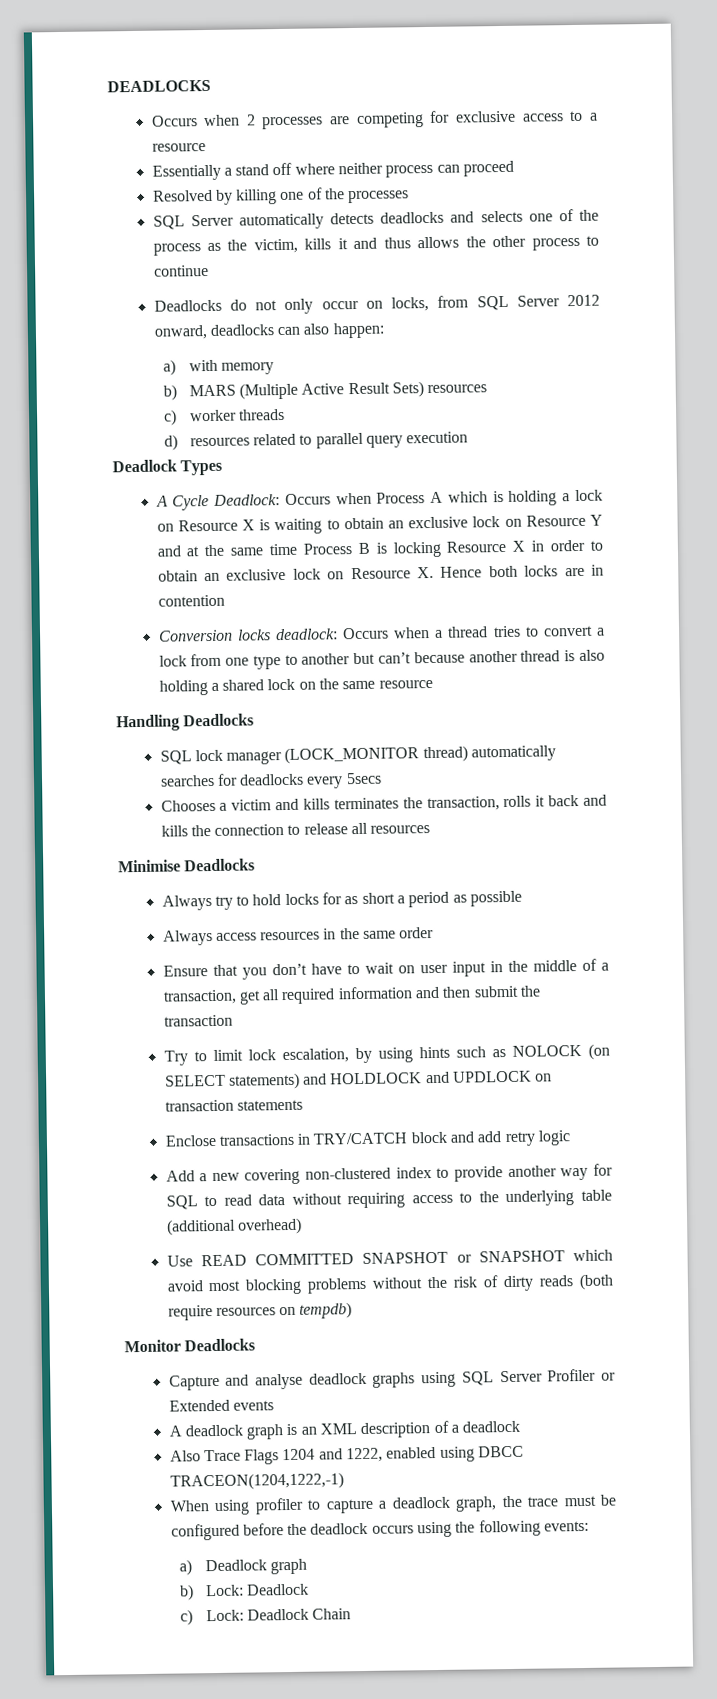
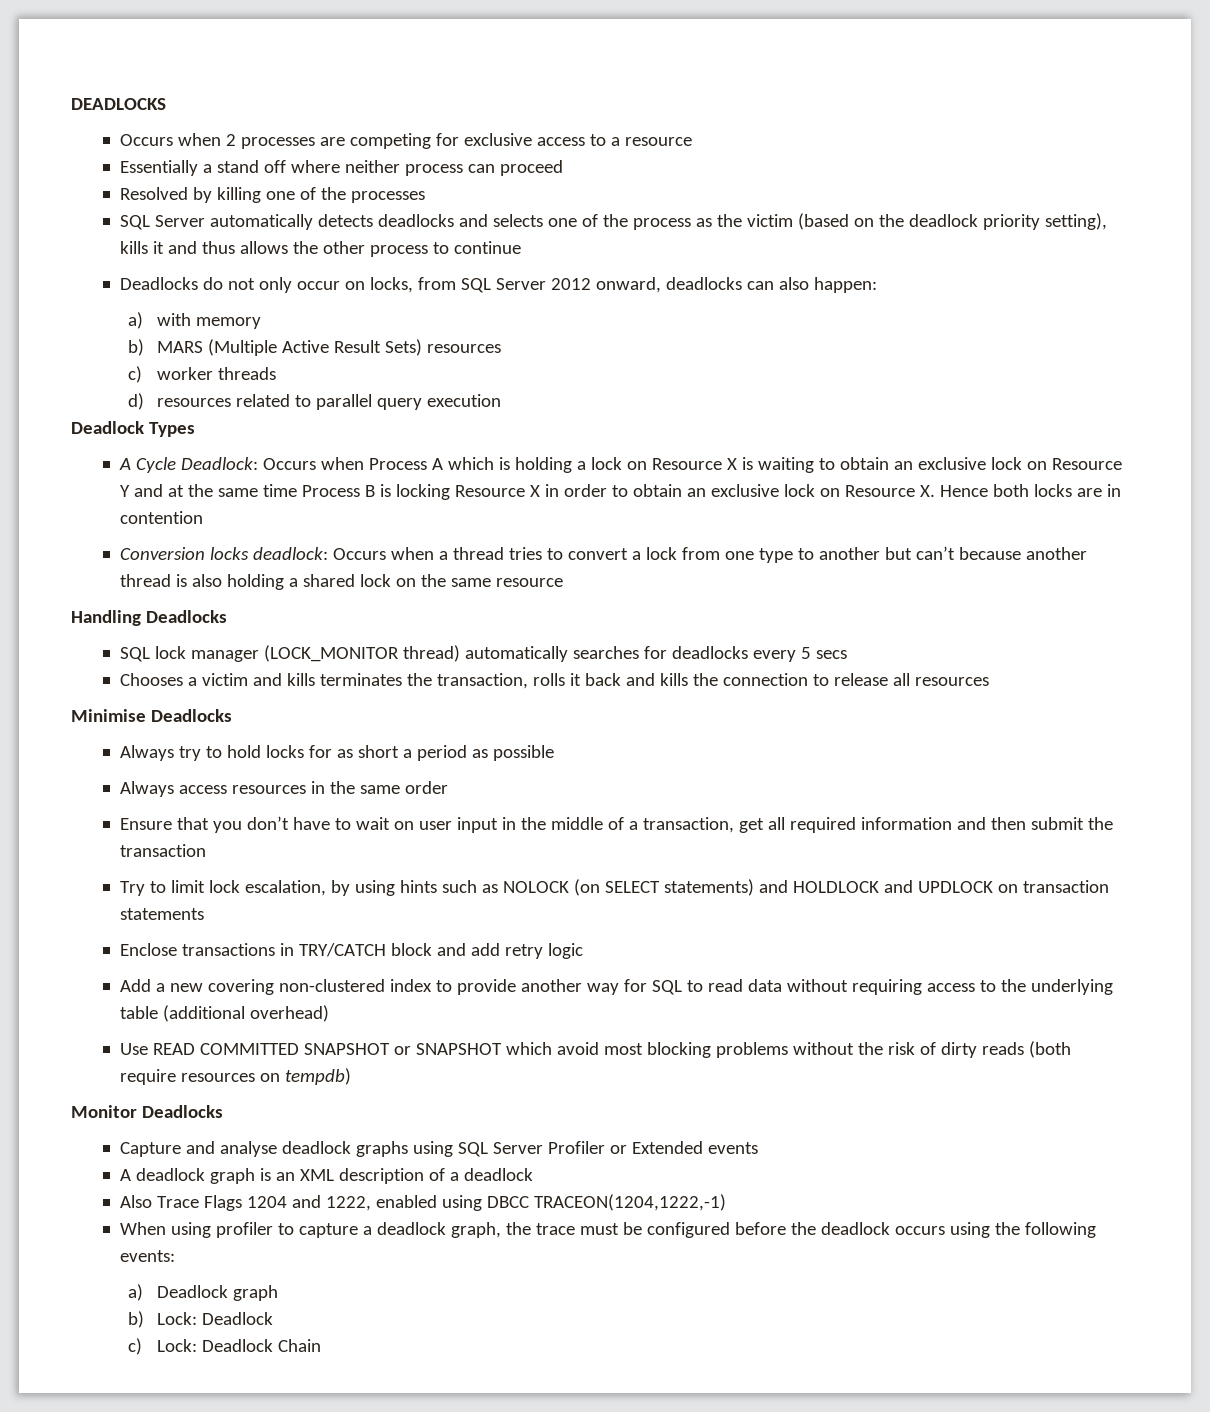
- SQL Server automatically detects deadlocks and selects one of the process as the victim, kills it and thus allows the other process to continue
+ SQL Server automatically detects deadlocks and selects one of the process as the victim (based on the deadlock priority setting), kills it and thus allows the other process to continue
- SQL lock manager (LOCK_MONITOR thread) automatically searches for deadlocks every 5secs
+ SQL lock manager (LOCK_MONITOR thread) automatically searches for deadlocks every 5 secs

